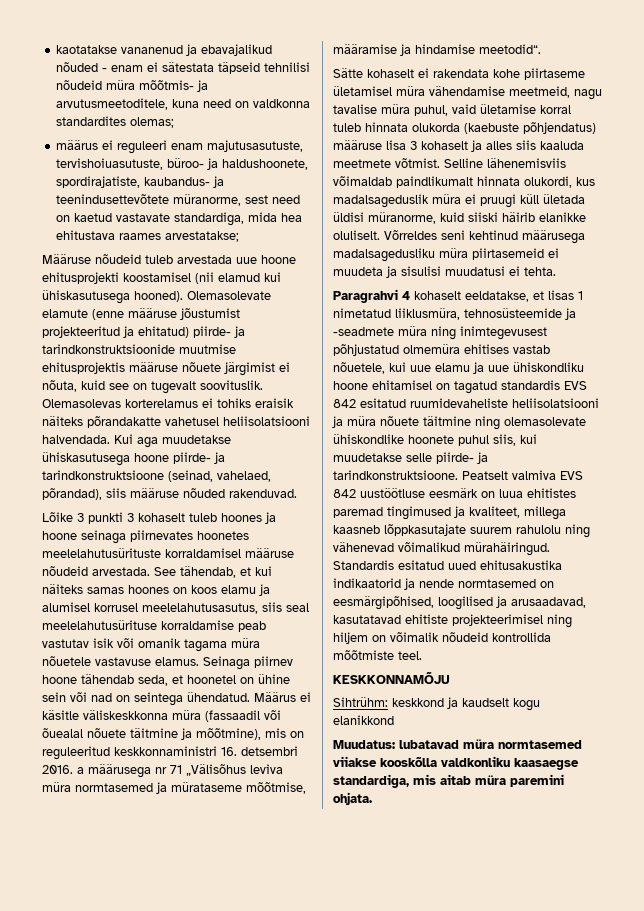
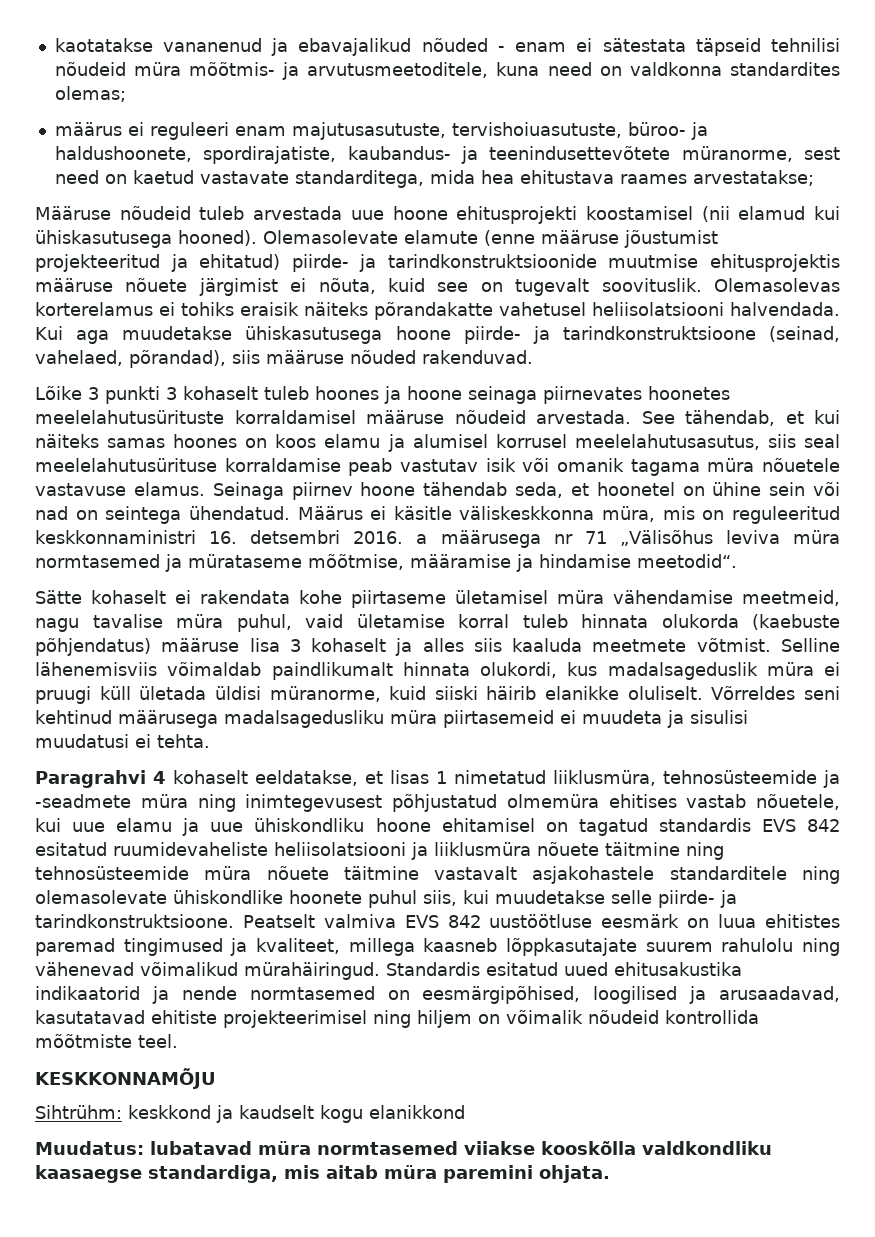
- määrus ei reguleeri enam majutusasutuste, tervishoiuasutuste, büroo- ja haldushoonete, spordirajatiste, kaubandus- ja teenindusettevõtete müranorme, sest need on kaetud vastavate standardiga, mida hea ehitustava raames arvestatakse;
+ määrus ei reguleeri enam majutusasutuste, tervishoiuasutuste, büroo- ja haldushoonete, spordirajatiste, kaubandus- ja teenindusettevõtete müranorme, sest need on kaetud vastavate standarditega, mida hea ehitustava raames arvestatakse;
- Määrus ei käsitle väliskeskkonna müra (fassaadil või õuealal nõuete täitmine ja mõõtmine), mis on reguleeritud keskkonnaministri 16. detsembri 2016. a määrusega nr 71 „Välisõhus leviva müra normtasemed ja mürataseme mõõtmise, määramise ja hindamise meetodid“.
+ Määrus ei käsitle väliskeskkonna müra, mis on reguleeritud keskkonnaministri 16. detsembri 2016. a määrusega nr 71 „Välisõhus leviva müra normtasemed ja mürataseme mõõtmise, määramise ja hindamise meetodid“.
- Paragrahvi 4 kohaselt eeldatakse, et lisas 1 nimetatud liiklusmüra, tehnosüsteemide ja -seadmete müra ning inimtegevusest põhjustatud olmemüra ehitises vastab nõuetele, kui uue elamu ja uue ühiskondliku hoone ehitamisel on tagatud standardis EVS 842 esitatud ruumidevaheliste heliisolatsiooni ja müra nõuete täitmine ning olemasolevate ühiskondlike hoonete puhul siis, kui muudetakse selle piirde- ja tarindkonstruktsioone.
+ Paragrahvi 4 kohaselt eeldatakse, et lisas 1 nimetatud liiklusmüra, tehnosüsteemide ja -seadmete müra ning inimtegevusest põhjustatud olmemüra ehitises vastab nõuetele, kui uue elamu ja uue ühiskondliku hoone ehitamisel on tagatud standardis EVS 842 esitatud ruumidevaheliste heliisolatsiooni ja liiklusmüra nõuete täitmine ning tehnosüsteemide müra nõuete täitmine vastavalt asjakohastele standarditele ning olemasolevate ühiskondlike hoonete puhul siis, kui muudetakse selle piirde- ja tarindkonstruktsioone.
- Muudatus: lubatavad müra normtasemed viiakse kooskõlla valdkonliku kaasaegse standardiga, mis aitab müra paremini ohjata.
+ Muudatus: lubatavad müra normtasemed viiakse kooskõlla valdkondliku kaasaegse standardiga, mis aitab müra paremini ohjata.

